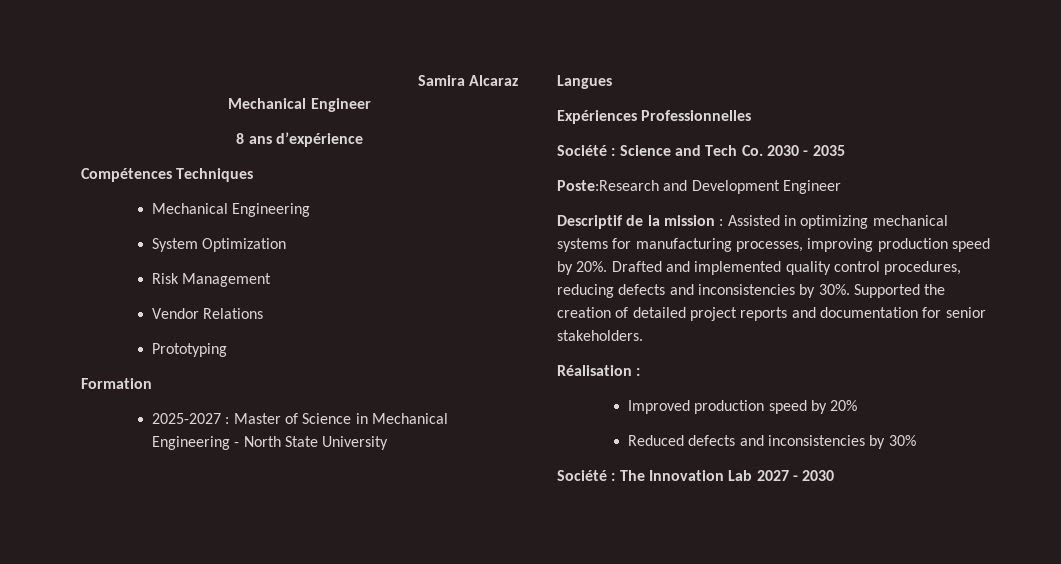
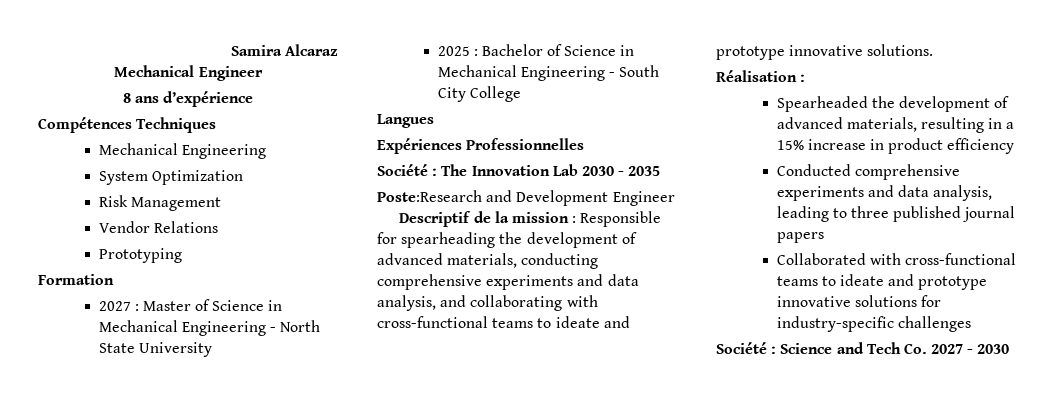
- 2025-2027 : Master of Science in Mechanical Engineering - North State University
+ 2027 : Master of Science in Mechanical Engineering - North State University
+ 2025 : Bachelor of Science in Mechanical Engineering - South City College
- Société : Science and Tech Co. 2030 - 2035
+ Société : The Innovation Lab 2030 - 2035
- Descriptif de la mission : Assisted in optimizing mechanical systems for manufacturing processes, improving production speed by 20%. Drafted and implemented quality control procedures, reducing defects and inconsistencies by 30%. Supported the creation of detailed project reports and documentation for senior stakeholders.
+ Descriptif de la mission : Responsible for spearheading the development of advanced materials, conducting comprehensive experiments and data analysis, and collaborating with cross-functional teams to ideate and prototype innovative solutions.
  Réalisation :
- Improved production speed by 20%
- Reduced defects and inconsistencies by 30%
- Société : The Innovation Lab 2027 - 2030
+ Spearheaded the development of advanced materials, resulting in a 15% increase in product efficiency
+ Conducted comprehensive experiments and data analysis, leading to three published journal papers
+ Collaborated with cross-functional teams to ideate and prototype innovative solutions for industry-specific challenges
+ Société : Science and Tech Co. 2027 - 2030

